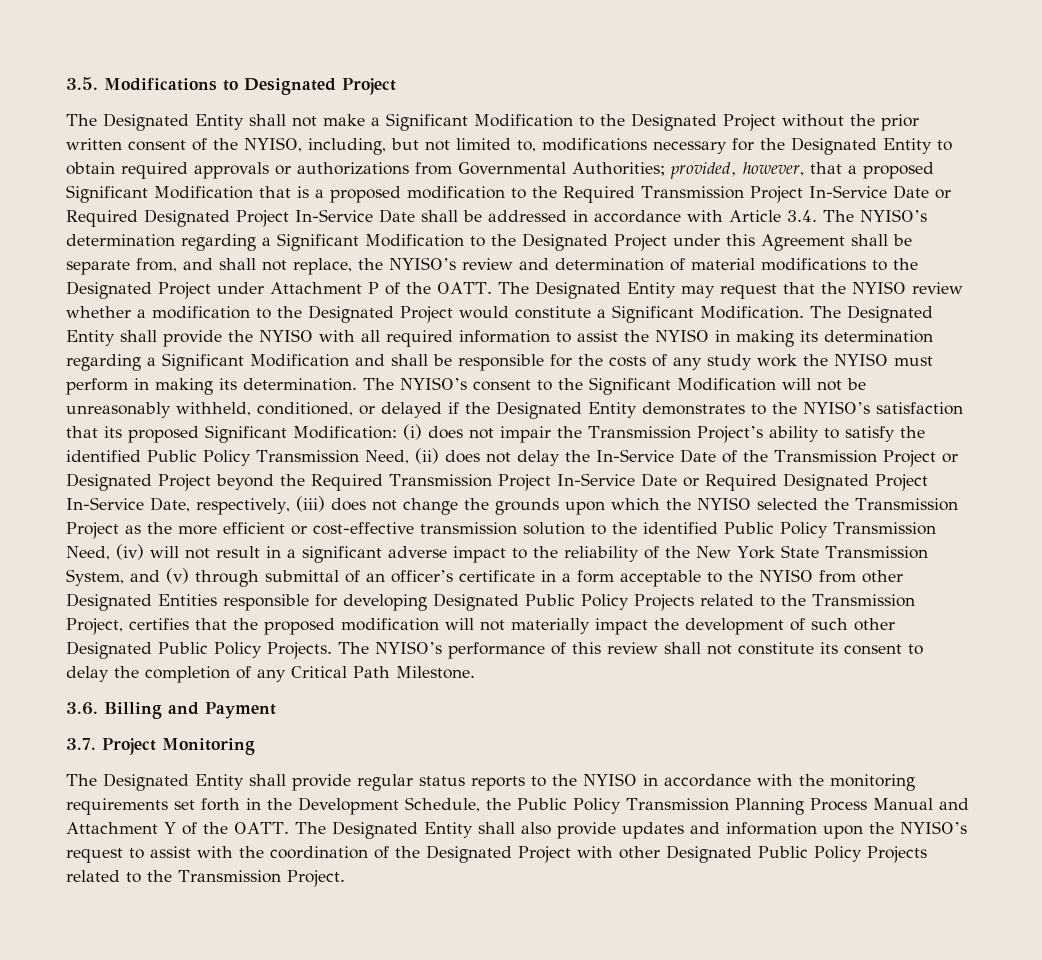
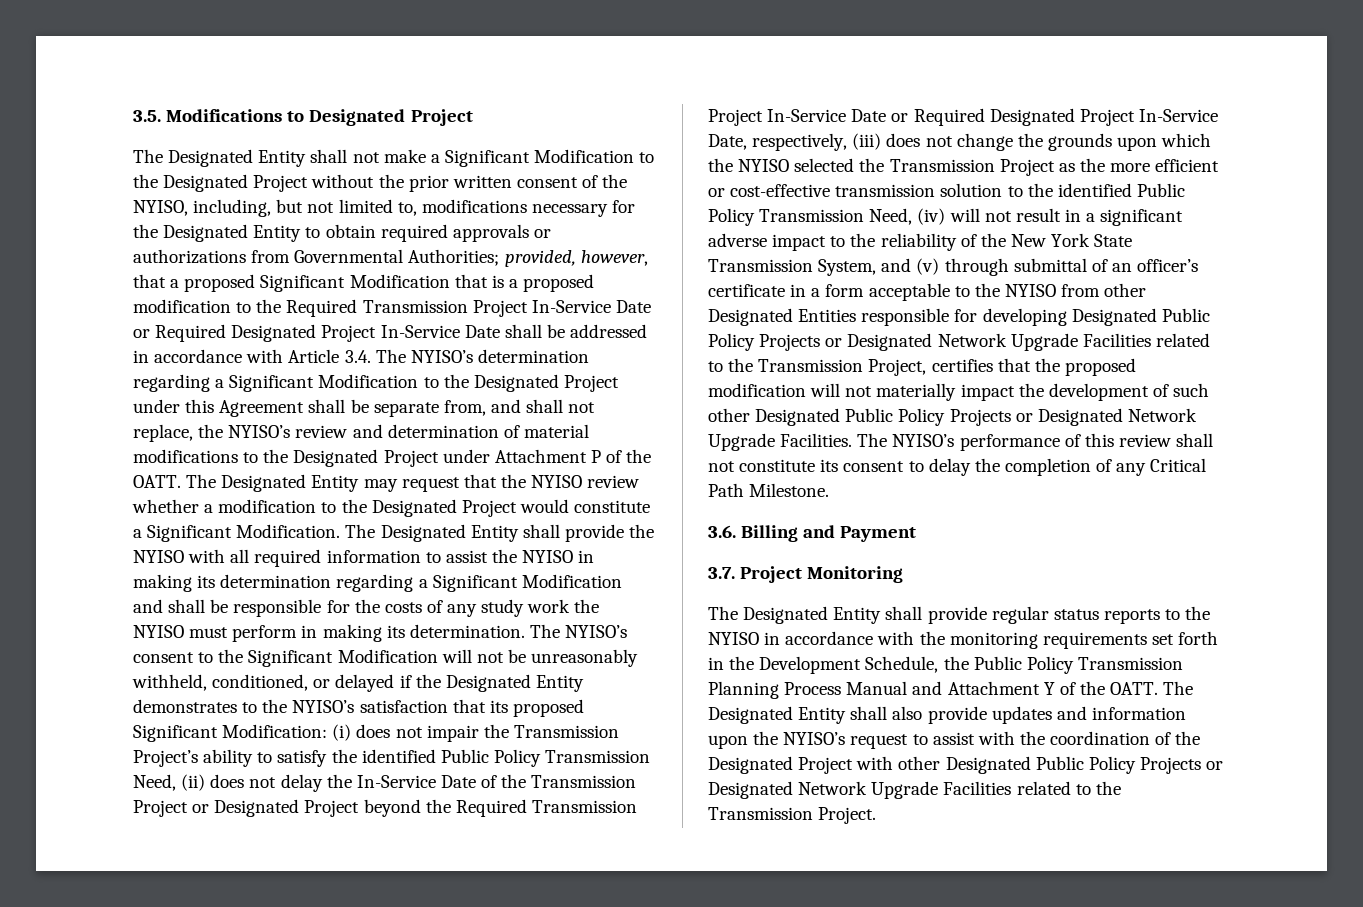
- (i) does not impair the Transmission Project’s ability to satisfy the identified Public Policy Transmission Need, (ii) does not delay the In-Service Date of the Transmission Project or Designated Project beyond the Required Transmission Project In-Service Date or Required Designated Project In-Service Date, respectively, (iii) does not change the grounds upon which the NYISO selected the Transmission Project as the more efficient or cost-effective transmission solution to the identified Public Policy Transmission Need, (iv) will not result in a significant adverse impact to the reliability of the New York State Transmission System, and (v) through submittal of an officer’s certificate in a form acceptable to the NYISO from other Designated Entities responsible for developing Designated Public Policy Projects related to the Transmission Project, certifies that the proposed modification will not materially impact the development of such other Designated Public Policy Projects.
+ (i) does not impair the Transmission Project’s ability to satisfy the identified Public Policy Transmission Need, (ii) does not delay the In-Service Date of the Transmission Project or Designated Project beyond the Required Transmission Project In-Service Date or Required Designated Project In-Service Date, respectively, (iii) does not change the grounds upon which the NYISO selected the Transmission Project as the more efficient or cost-effective transmission solution to the identified Public Policy Transmission Need, (iv) will not result in a significant adverse impact to the reliability of the New York State Transmission System, and (v) through submittal of an officer’s certificate in a form acceptable to the NYISO from other Designated Entities responsible for developing Designated Public Policy Projects or Designated Network Upgrade Facilities related to the Transmission Project, certifies that the proposed modification will not materially impact the development of such other Designated Public Policy Projects or Designated Network Upgrade Facilities.
- The Designated Entity shall also provide updates and information upon the NYISO’s request to assist with the coordination of the Designated Project with other Designated Public Policy Projects related to the Transmission Project.
+ The Designated Entity shall also provide updates and information upon the NYISO’s request to assist with the coordination of the Designated Project with other Designated Public Policy Projects or Designated Network Upgrade Facilities related to the Transmission Project.

